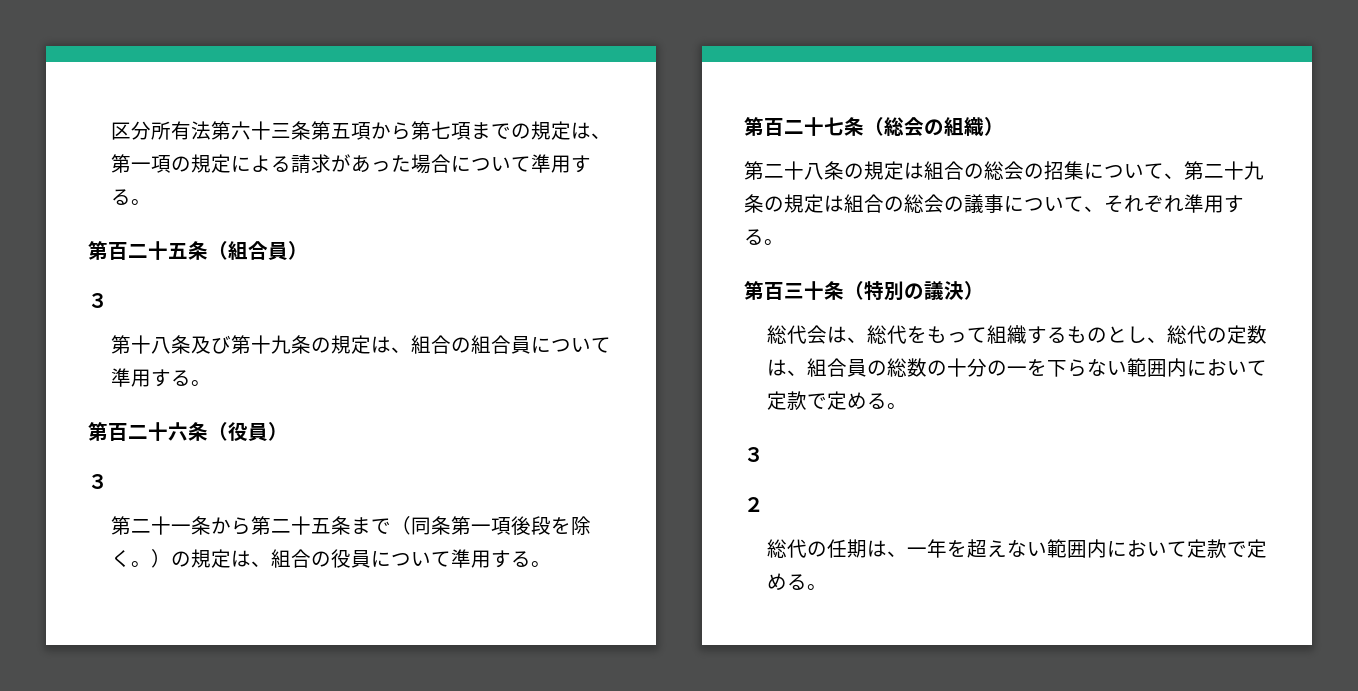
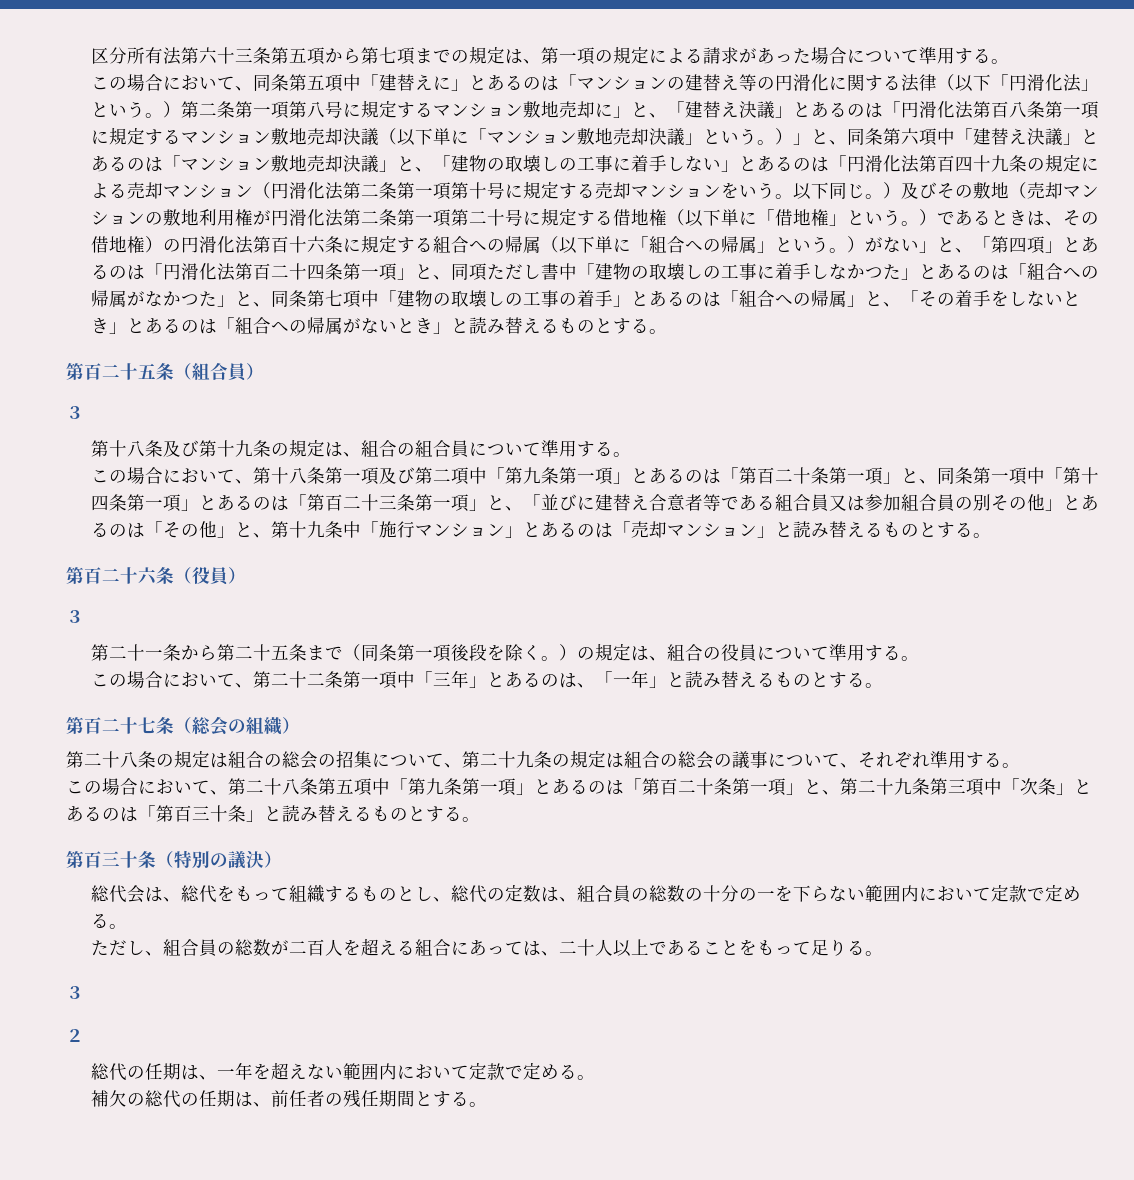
+ この場合において、同条第五項中「建替えに」とあるのは「マンションの建替え等の円滑化に関する法律（以下「円滑化法」という。）第二条第一項第八号に規定するマンション敷地売却に」と、「建替え決議」とあるのは「円滑化法第百八条第一項に規定するマンション敷地売却決議（以下単に「マンション敷地売却決議」という。）」と、同条第六項中「建替え決議」とあるのは「マンション敷地売却決議」と、「建物の取壊しの工事に着手しない」とあるのは「円滑化法第百四十九条の規定による売却マンション（円滑化法第二条第一項第十号に規定する売却マンションをいう。以下同じ。）及びその敷地（売却マンションの敷地利用権が円滑化法第二条第一項第二十号に規定する借地権（以下単に「借地権」という。）であるときは、その借地権）の円滑化法第百十六条に規定する組合への帰属（以下単に「組合への帰属」という。）がない」と、「第四項」とあるのは「円滑化法第百二十四条第一項」と、同項ただし書中「建物の取壊しの工事に着手しなかつた」とあるのは「組合への帰属がなかつた」と、同条第七項中「建物の取壊しの工事の着手」とあるのは「組合への帰属」と、「その着手をしないとき」とあるのは「組合への帰属がないとき」と読み替えるものとする。
+ この場合において、第十八条第一項及び第二項中「第九条第一項」とあるのは「第百二十条第一項」と、同条第一項中「第十四条第一項」とあるのは「第百二十三条第一項」と、「並びに建替え合意者等である組合員又は参加組合員の別その他」とあるのは「その他」と、第十九条中「施行マンション」とあるのは「売却マンション」と読み替えるものとする。
+ この場合において、第二十二条第一項中「三年」とあるのは、「一年」と読み替えるものとする。
+ この場合において、第二十八条第五項中「第九条第一項」とあるのは「第百二十条第一項」と、第二十九条第三項中「次条」とあるのは「第百三十条」と読み替えるものとする。
+ ただし、組合員の総数が二百人を超える組合にあっては、二十人以上であることをもって足りる。
+ 補欠の総代の任期は、前任者の残任期間とする。

